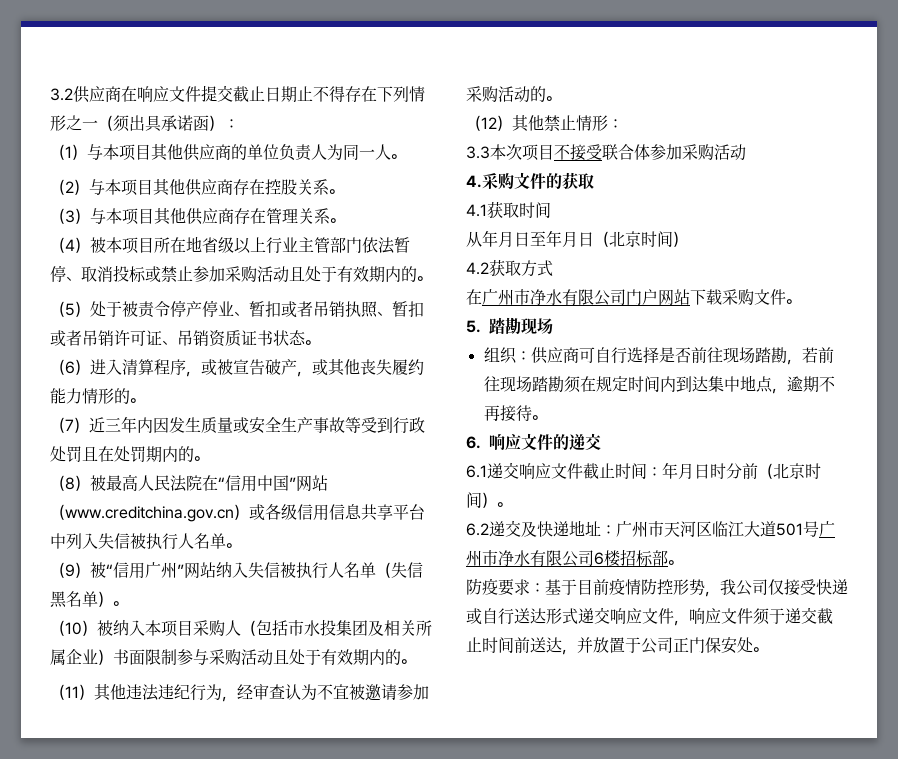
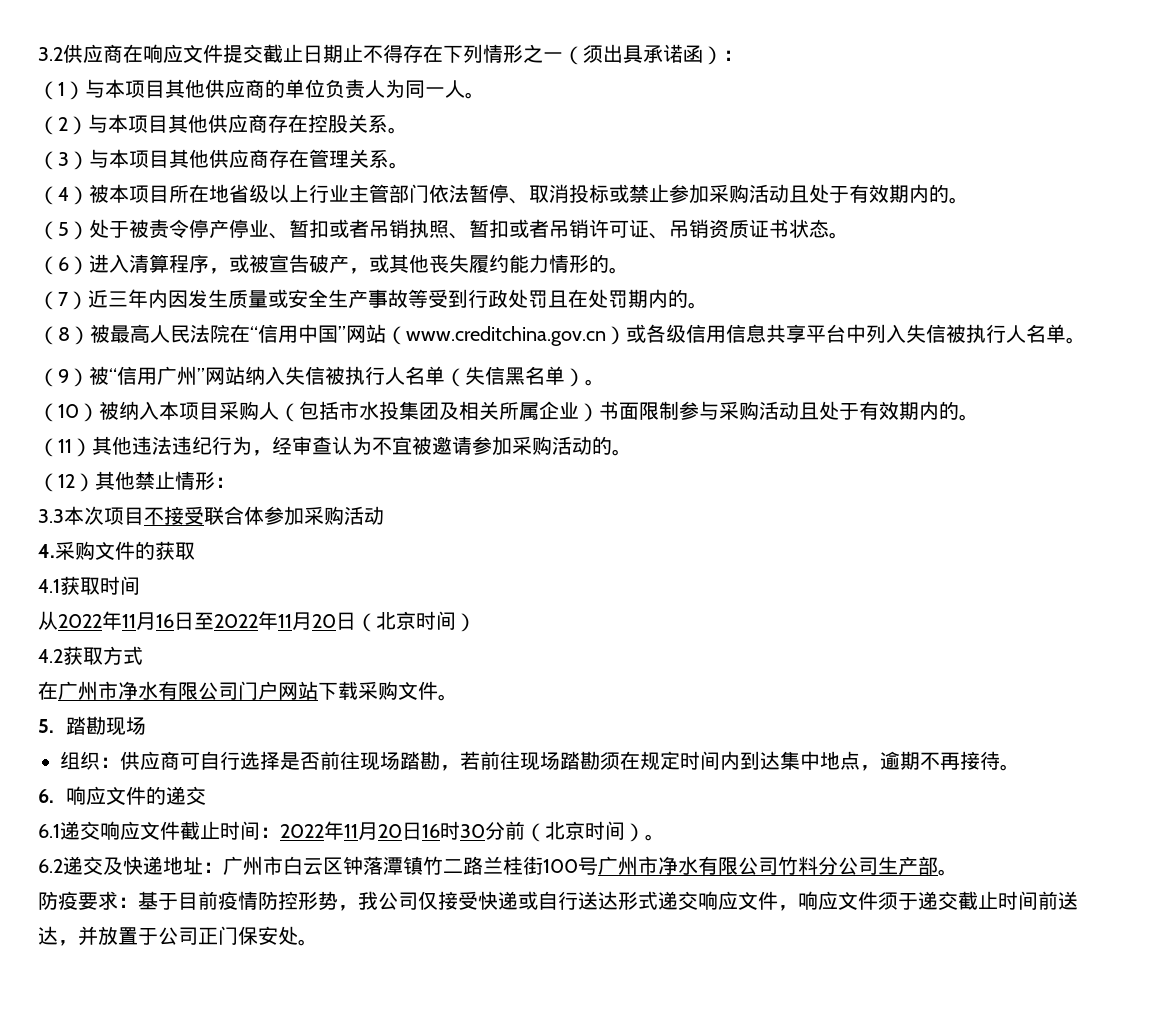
- 从年月日至年月日（北京时间）
+ 从2022年11月16日至2022年11月20日（北京时间）
- 6.1递交响应文件截止时间：年月日时分前（北京时间）。
+ 6.1递交响应文件截止时间：2022年11月20日16时30分前（北京时间）。
- 6.2递交及快递地址：广州市天河区临江大道501号广州市净水有限公司6楼招标部。
+ 6.2递交及快递地址：广州市白云区钟落潭镇竹二路兰桂街100号广州市净水有限公司竹料分公司生产部。

